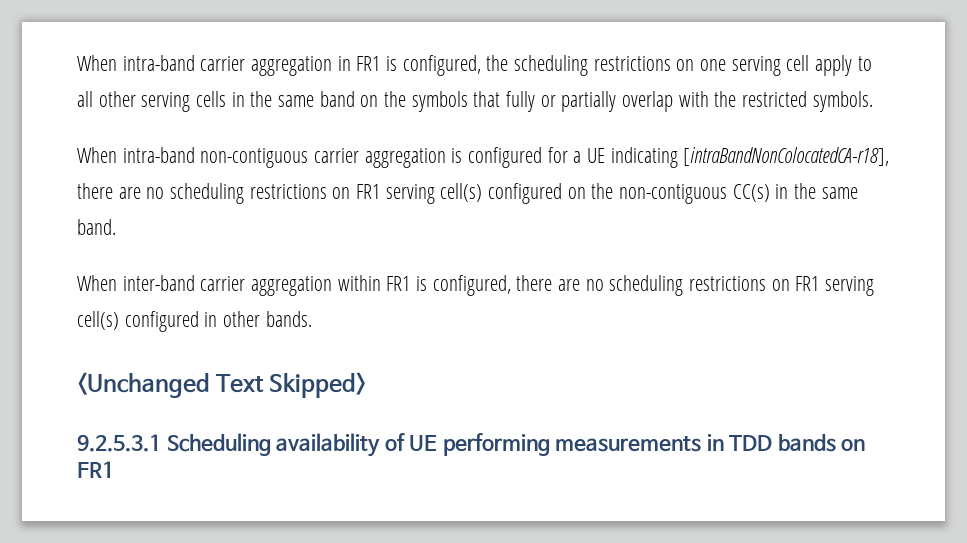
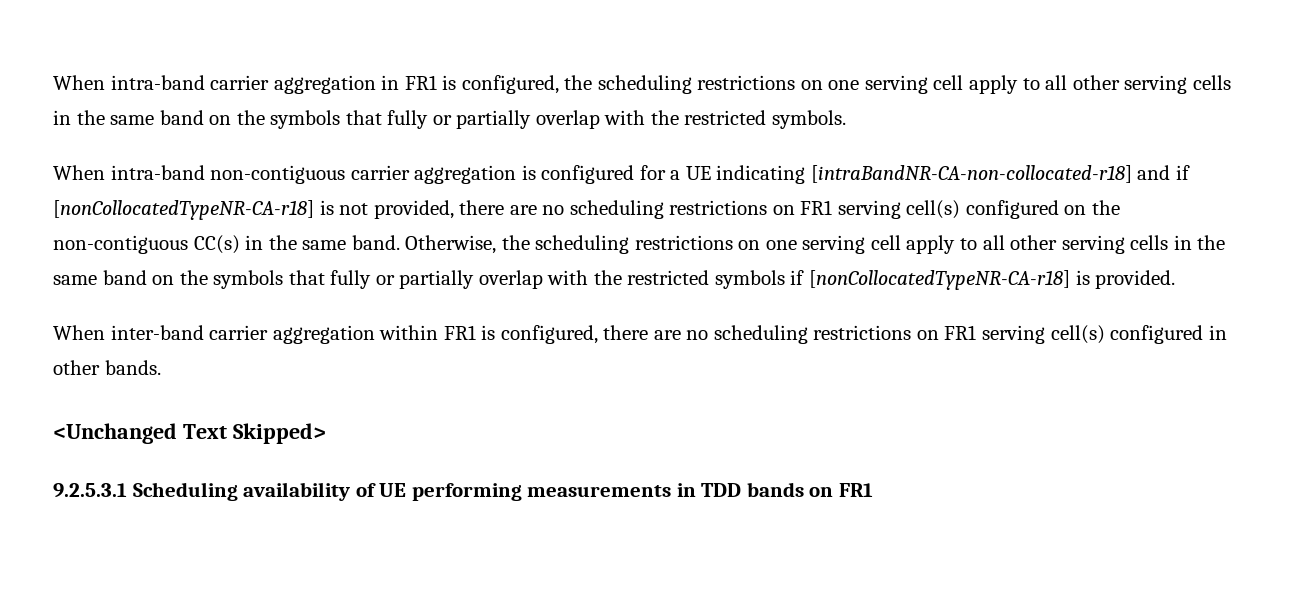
- When intra-band non-contiguous carrier aggregation is configured for a UE indicating [intraBandNonColocatedCA-r18], there are no scheduling restrictions on FR1 serving cell(s) configured on the non-contiguous CC(s) in the same band.
+ When intra-band non-contiguous carrier aggregation is configured for a UE indicating [intraBandNR-CA-non-collocated-r18] and if [nonCollocatedTypeNR-CA-r18] is not provided, there are no scheduling restrictions on FR1 serving cell(s) configured on the non-contiguous CC(s) in the same band. Otherwise, the scheduling restrictions on one serving cell apply to all other serving cells in the same band on the symbols that fully or partially overlap with the restricted symbols if [nonCollocatedTypeNR-CA-r18] is provided.

